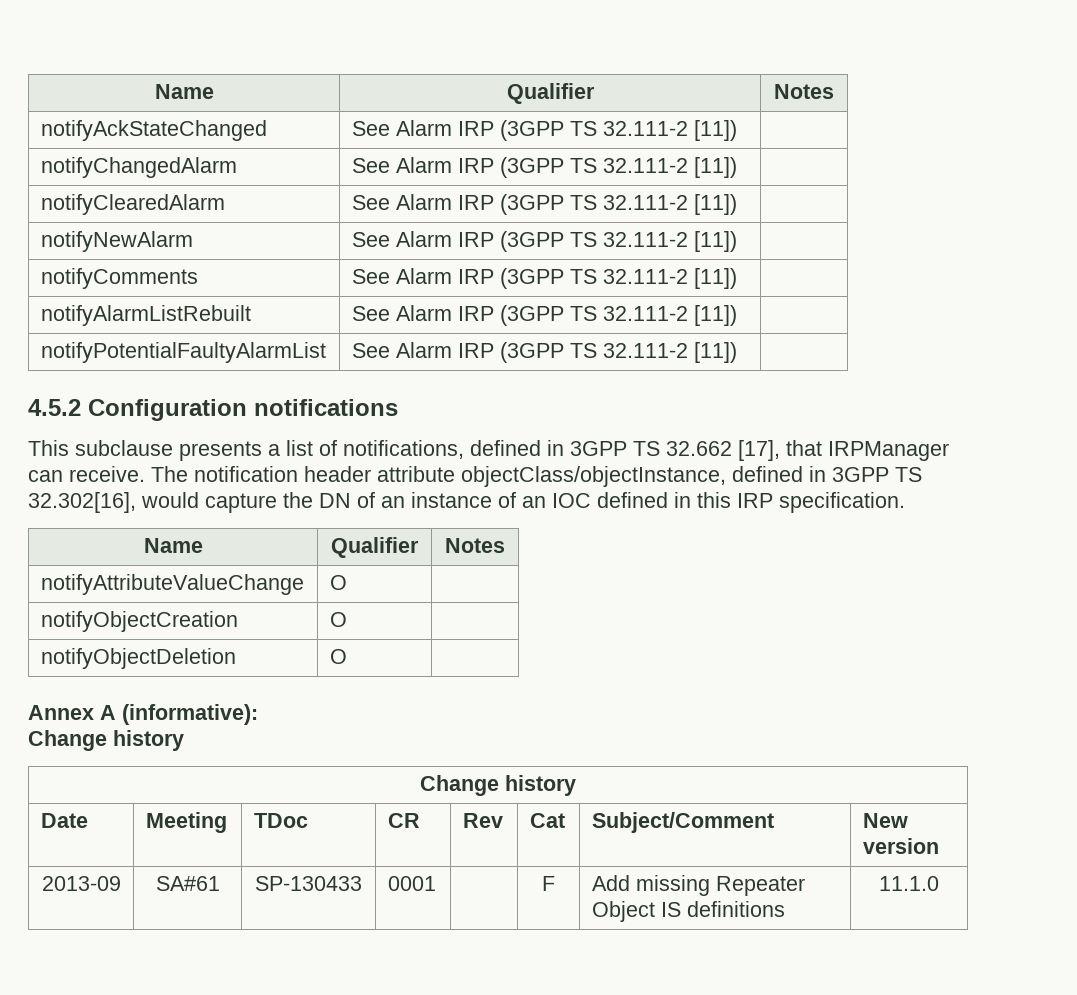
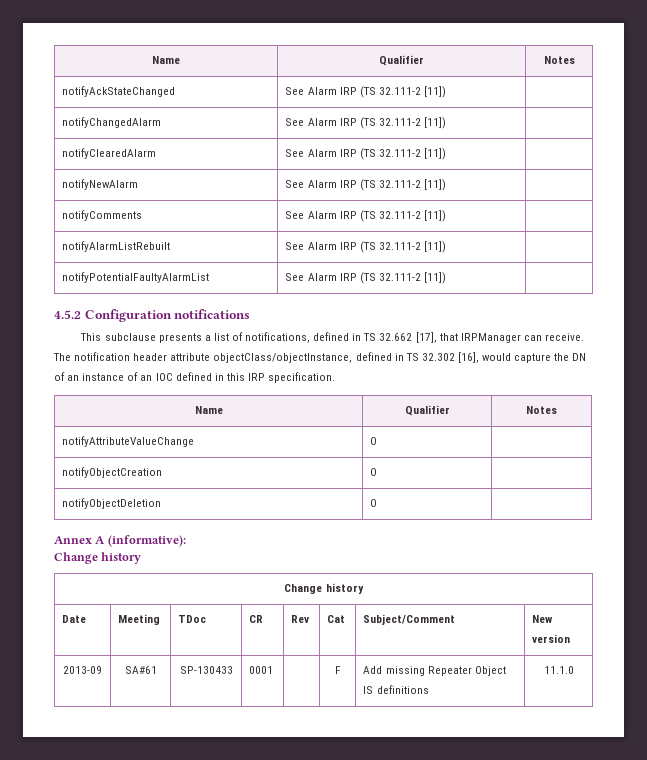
- notifyAckStateChanged | See Alarm IRP (3GPP TS 32.111-2 [11]) |
+ notifyAckStateChanged | See Alarm IRP (TS 32.111-2 [11]) |
- notifyChangedAlarm | See Alarm IRP (3GPP TS 32.111-2 [11]) |
+ notifyChangedAlarm | See Alarm IRP (TS 32.111-2 [11]) |
- notifyClearedAlarm | See Alarm IRP (3GPP TS 32.111-2 [11]) |
+ notifyClearedAlarm | See Alarm IRP (TS 32.111-2 [11]) |
- notifyNewAlarm | See Alarm IRP (3GPP TS 32.111-2 [11]) |
+ notifyNewAlarm | See Alarm IRP (TS 32.111-2 [11]) |
- notifyComments | See Alarm IRP (3GPP TS 32.111-2 [11]) |
+ notifyComments | See Alarm IRP (TS 32.111-2 [11]) |
- notifyAlarmListRebuilt | See Alarm IRP (3GPP TS 32.111-2 [11]) |
+ notifyAlarmListRebuilt | See Alarm IRP (TS 32.111-2 [11]) |
- notifyPotentialFaultyAlarmList | See Alarm IRP (3GPP TS 32.111-2 [11]) |
+ notifyPotentialFaultyAlarmList | See Alarm IRP (TS 32.111-2 [11]) |
- This subclause presents a list of notifications, defined in 3GPP TS 32.662 [17], that IRPManager can receive.
+ This subclause presents a list of notifications, defined in TS 32.662 [17], that IRPManager can receive.
- The notification header attribute objectClass/objectInstance, defined in 3GPP TS 32.302[16], would capture the DN of an instance of an IOC defined in this IRP specification.
+ The notification header attribute objectClass/objectInstance, defined in TS 32.302 [16], would capture the DN of an instance of an IOC defined in this IRP specification.

